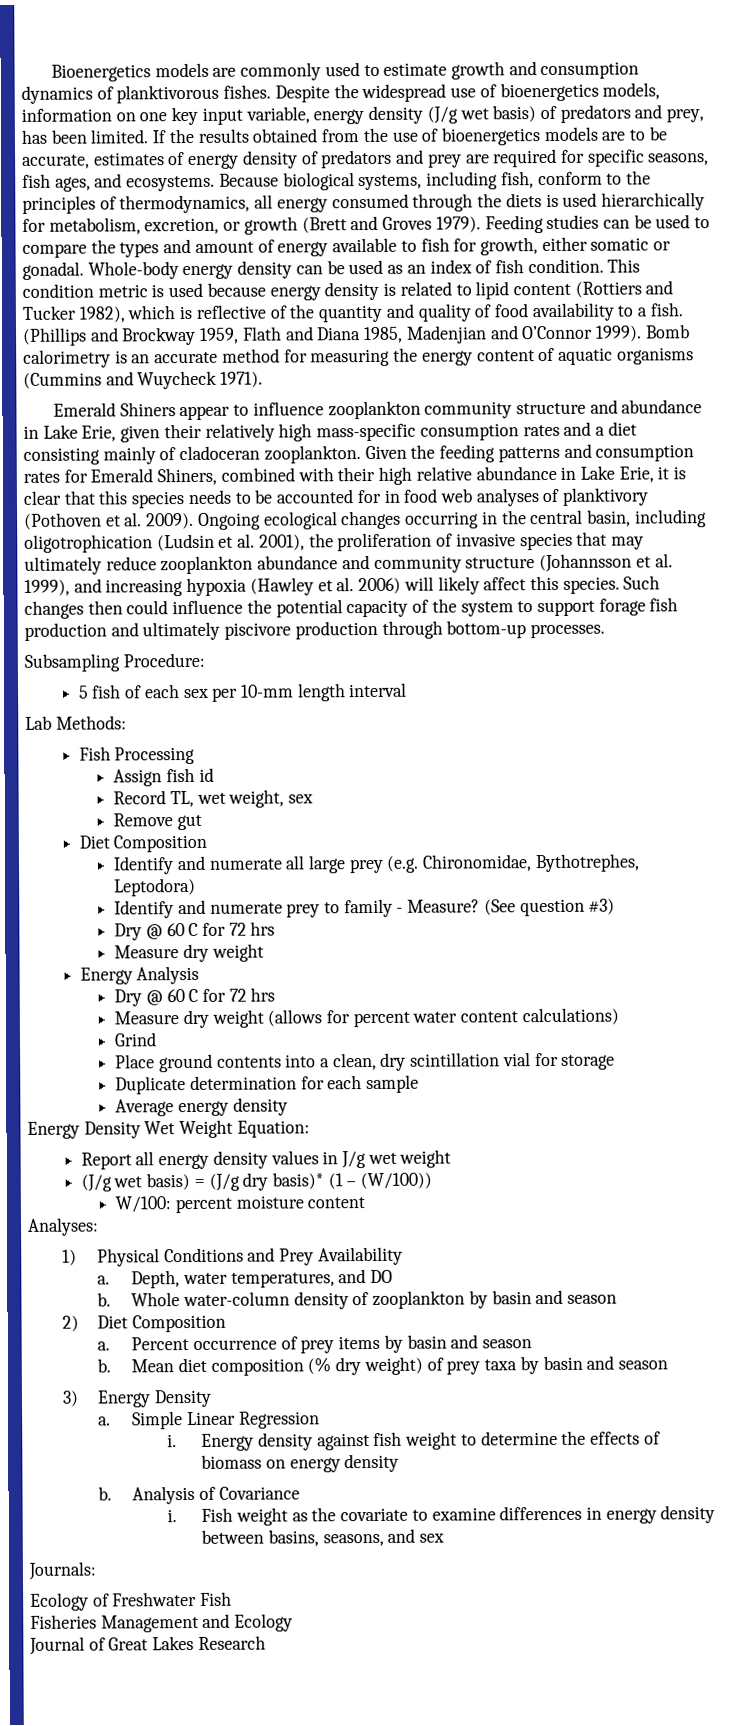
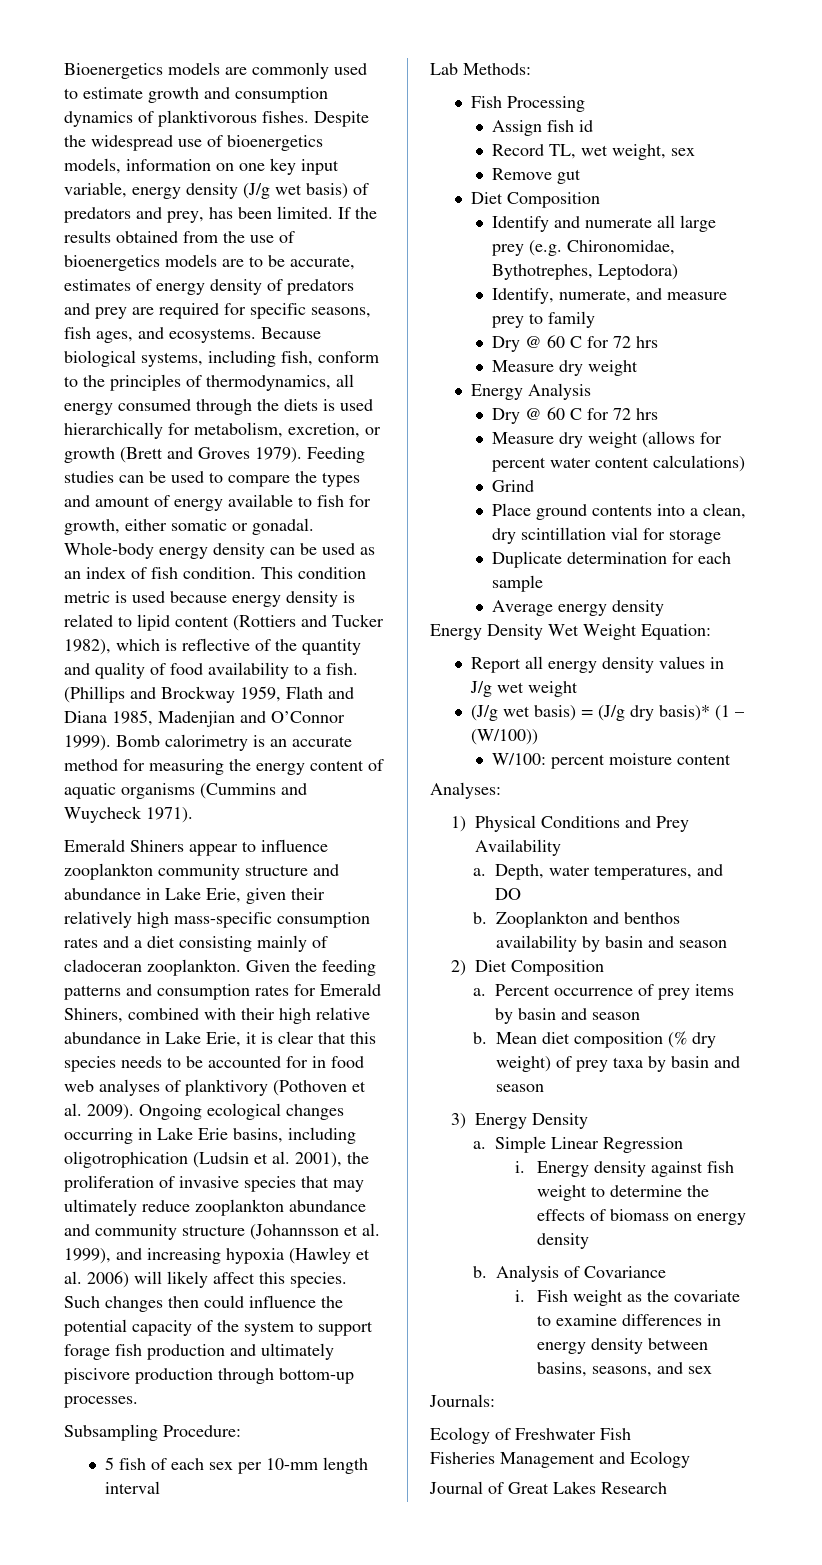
- Ongoing ecological changes occurring in the central basin, including oligotrophication (Ludsin et al. 2001), the proliferation of invasive species that may ultimately reduce zooplankton abundance and community structure (Johannsson et al. 1999), and increasing hypoxia (Hawley et al. 2006) will likely affect this species.
+ Ongoing ecological changes occurring in Lake Erie basins, including oligotrophication (Ludsin et al. 2001), the proliferation of invasive species that may ultimately reduce zooplankton abundance and community structure (Johannsson et al. 1999), and increasing hypoxia (Hawley et al. 2006) will likely affect this species.
- Identify and numerate prey to family - Measure? (See question #3)
+ Identify, numerate, and measure prey to family
- Whole water-column density of zooplankton by basin and season
+ Zooplankton and benthos availability by basin and season

